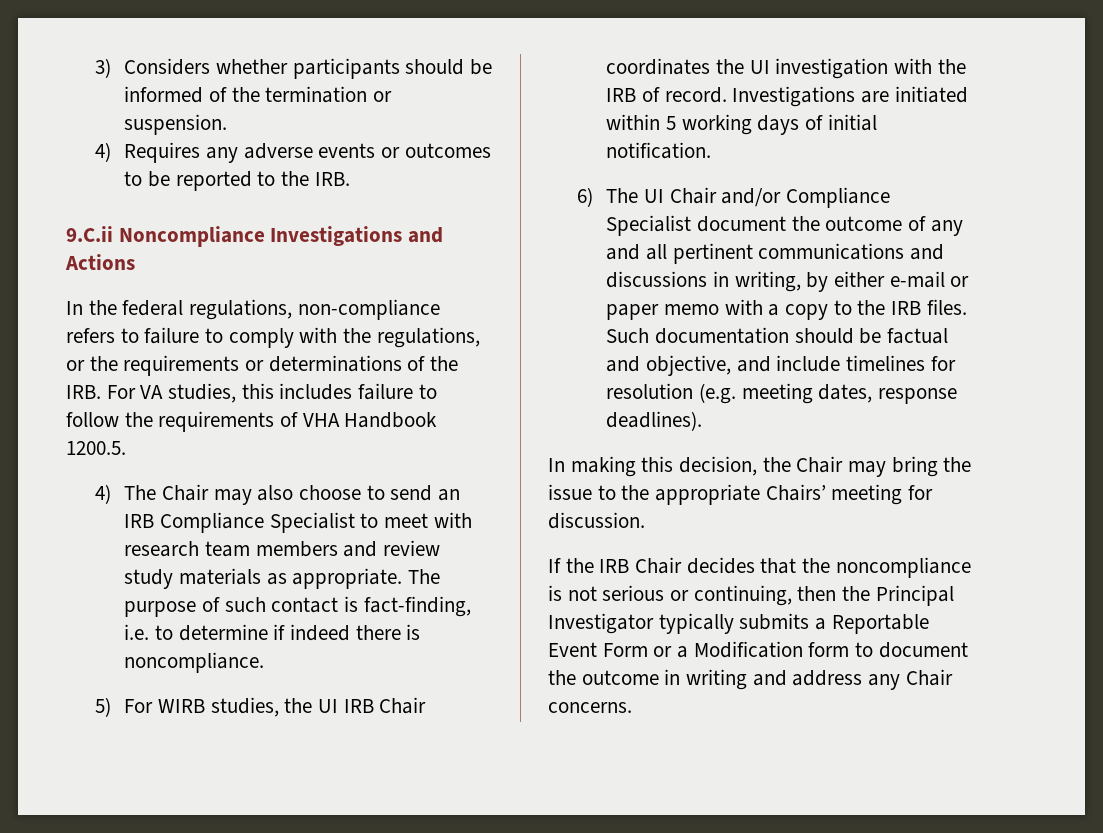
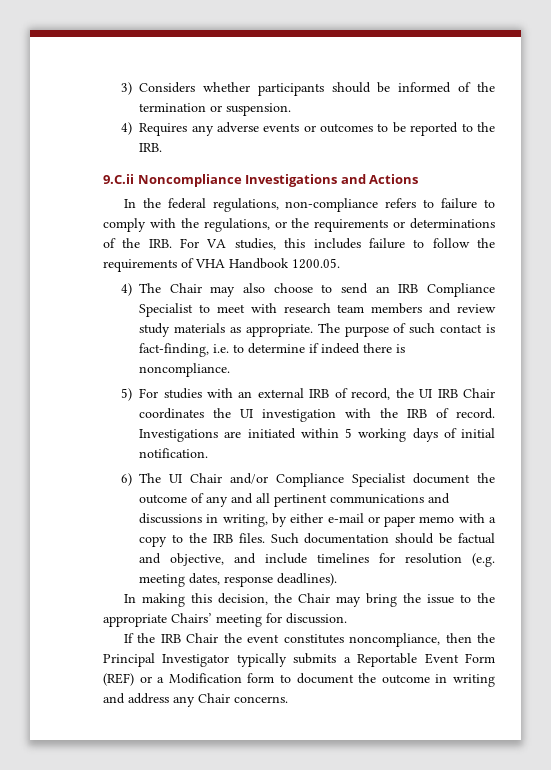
- In the federal regulations, non-compliance refers to failure to comply with the regulations, or the requirements or determinations of the IRB. For VA studies, this includes failure to follow the requirements of VHA Handbook 1200.5.
+ In the federal regulations, non-compliance refers to failure to comply with the regulations, or the requirements or determinations of the IRB. For VA studies, this includes failure to follow the requirements of VHA Handbook 1200.05.
- 5) For WIRB studies, the UI IRB Chair coordinates the UI investigation with the IRB of record.
+ 5) For studies with an external IRB of record, the UI IRB Chair coordinates the UI investigation with the IRB of record.
- If the IRB Chair decides that the noncompliance is not serious or continuing, then the Principal Investigator typically submits a Reportable Event Form or a Modification form to document the outcome in writing and address any Chair concerns.
+ If the IRB Chair the event constitutes noncompliance, then the Principal Investigator typically submits a Reportable Event Form (REF) or a Modification form to document the outcome in writing and address any Chair concerns.

